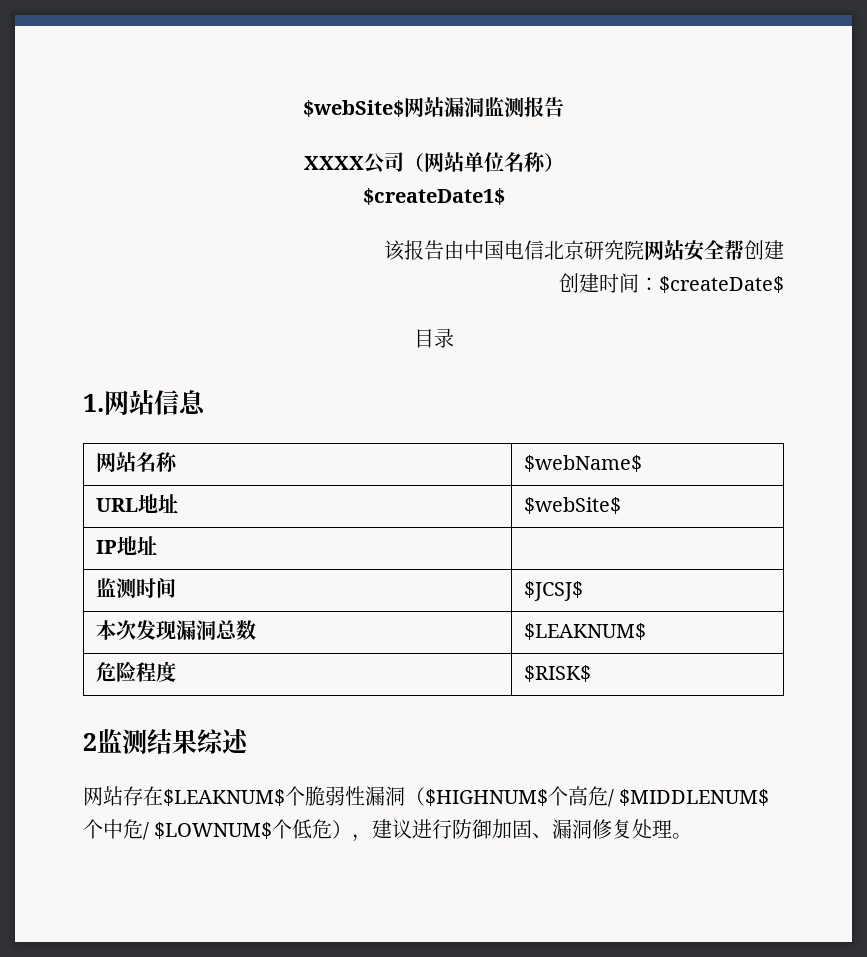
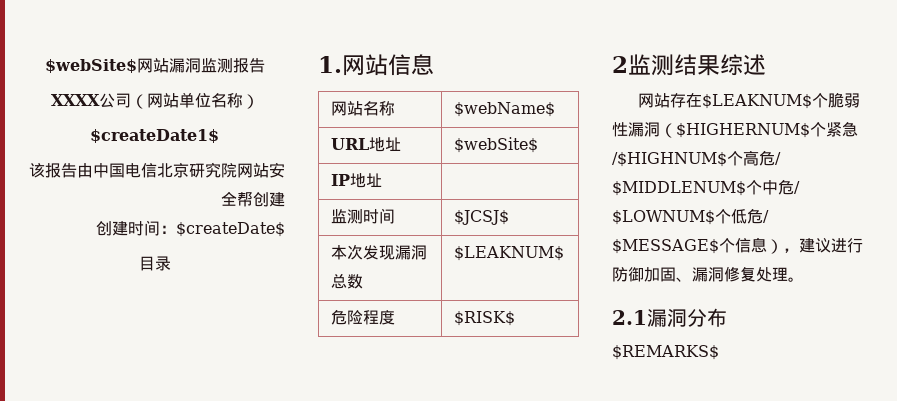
- 网站存在$LEAKNUM$个脆弱性漏洞（$HIGHNUM$个高危/ $MIDDLENUM$个中危/ $LOWNUM$个低危），建议进行防御加固、漏洞修复处理。
+ 网站存在$LEAKNUM$个脆弱性漏洞（$HIGHERNUM$个紧急/$HIGHNUM$个高危/ $MIDDLENUM$个中危/ $LOWNUM$个低危/ $MESSAGE$个信息），建议进行防御加固、漏洞修复处理。
+ 2.1漏洞分布
+ $REMARKS$

